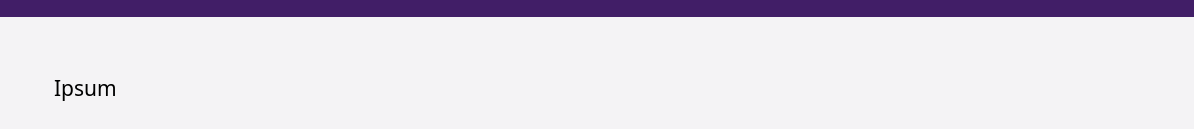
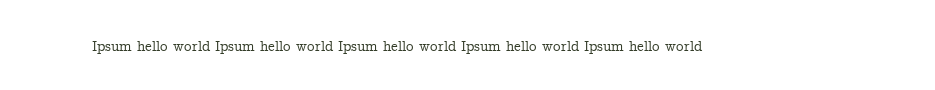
- Ipsum
+ Ipsum hello world Ipsum hello world Ipsum hello world Ipsum hello world Ipsum hello world

